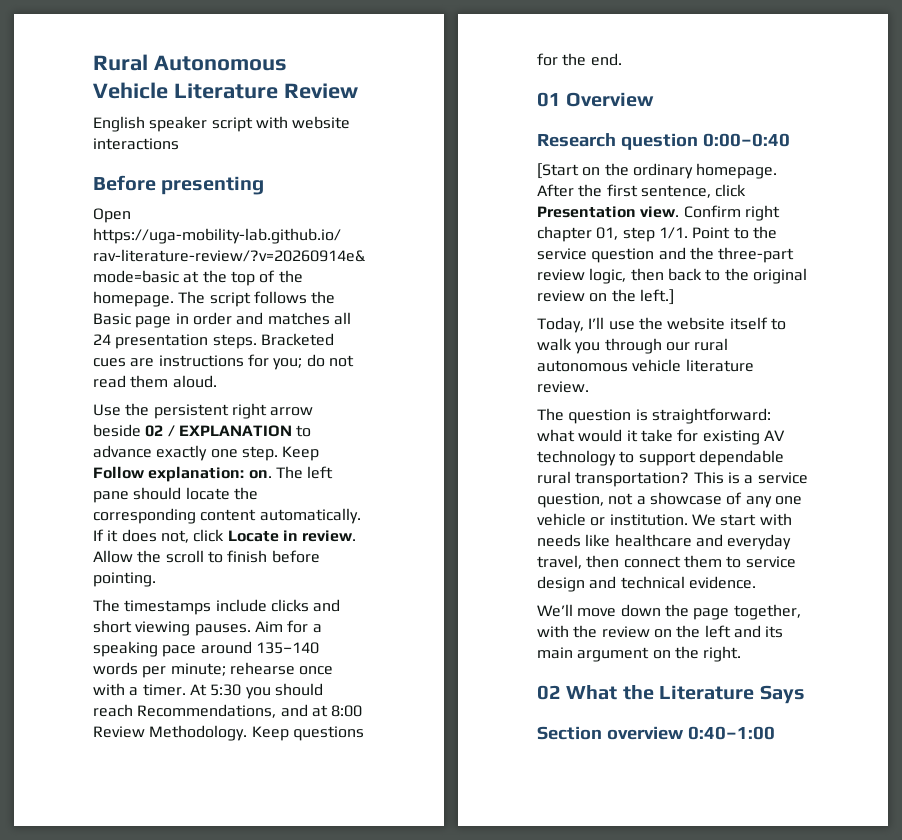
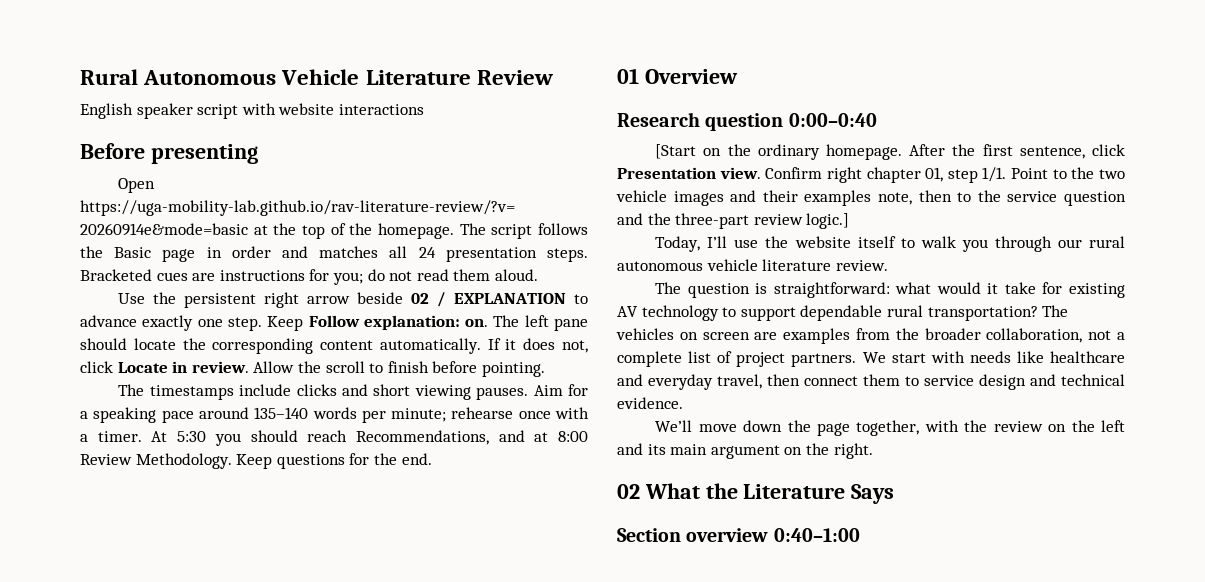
- Point to the service question and the three-part review logic, then back to the original review on the left.]
+ Point to the two vehicle images and their examples note, then to the service question and the three-part review logic.]
- This is a service question, not a showcase of any one vehicle or institution.
+ The vehicles on screen are examples from the broader collaboration, not a complete list of project partners.

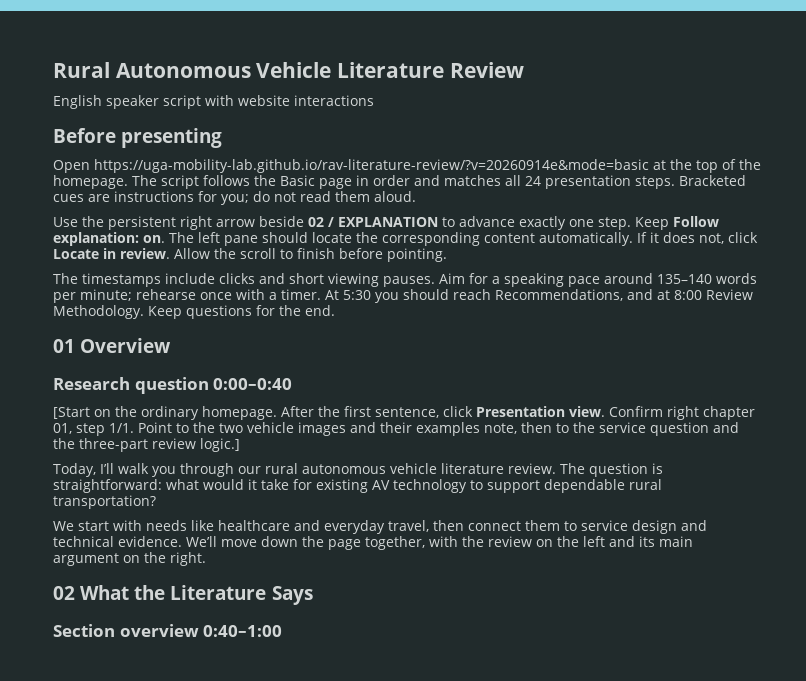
- Today, I’ll use the website itself to walk you through our rural autonomous vehicle literature review.
- The question is straightforward:
+ Today, I’ll walk you through our rural autonomous vehicle literature review. The question is straightforward:
- what would it take for existing AV technology to support dependable rural transportation? The vehicles on screen are examples from the broader collaboration, not a complete list of project partners. We start with needs like healthcare and everyday travel, then connect them to service design and technical evidence.
- We’ll move down the page together, with the review on the left and its main argument on the right.
+ what would it take for existing AV technology to support dependable rural transportation?
+ We start with needs like healthcare and everyday travel, then connect them to service design and technical evidence. We’ll move down the page together, with the review on the left and its main argument on the right.

